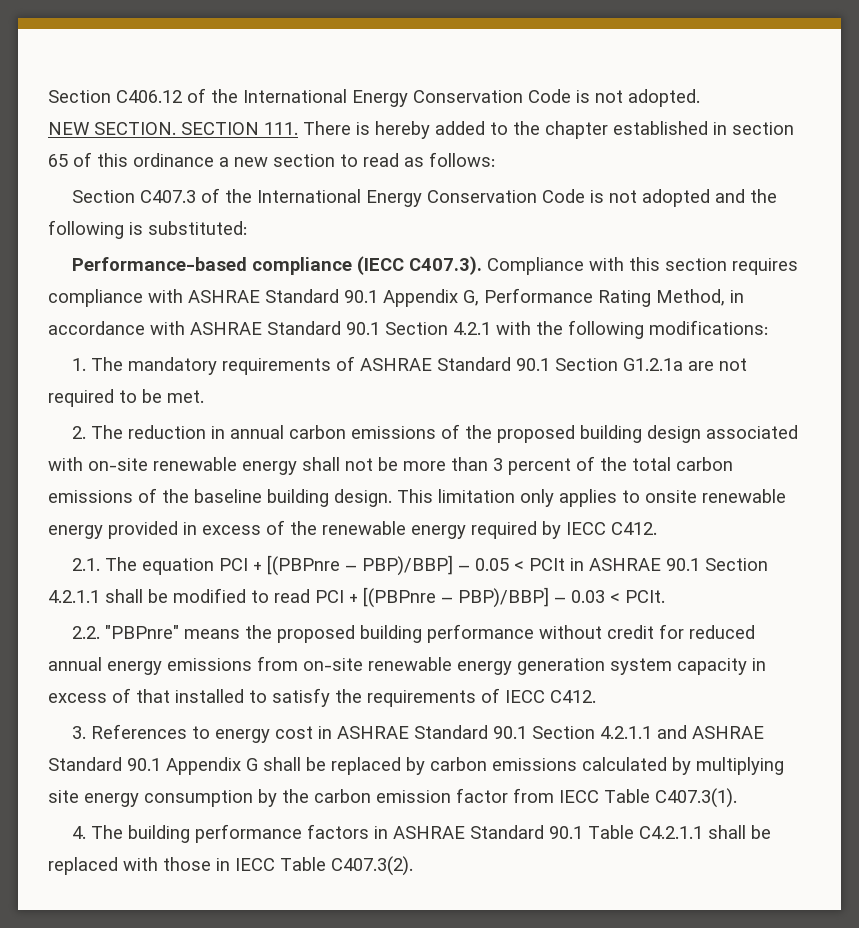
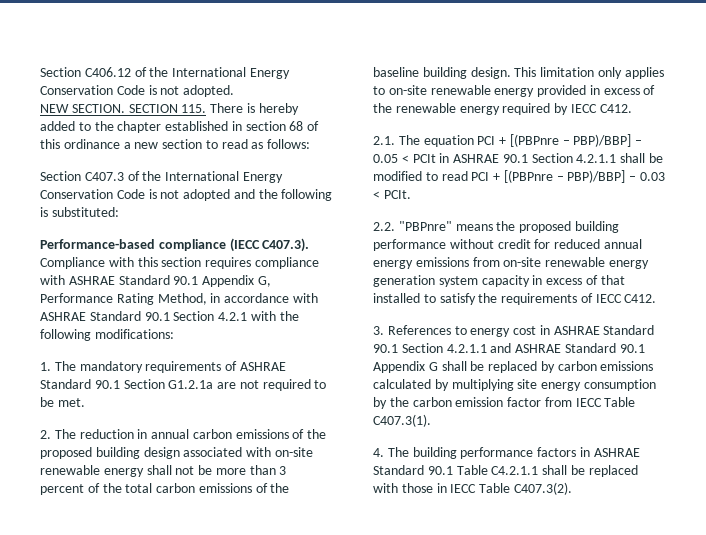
- SECTION 111. There is hereby added to the chapter established in section 65 of this ordinance a new section to read as follows:
+ SECTION 115. There is hereby added to the chapter established in section 68 of this ordinance a new section to read as follows:
- This limitation only applies to onsite renewable energy provided in excess of the renewable energy required by IECC C412.
+ This limitation only applies to on-site renewable energy provided in excess of the renewable energy required by IECC C412.

